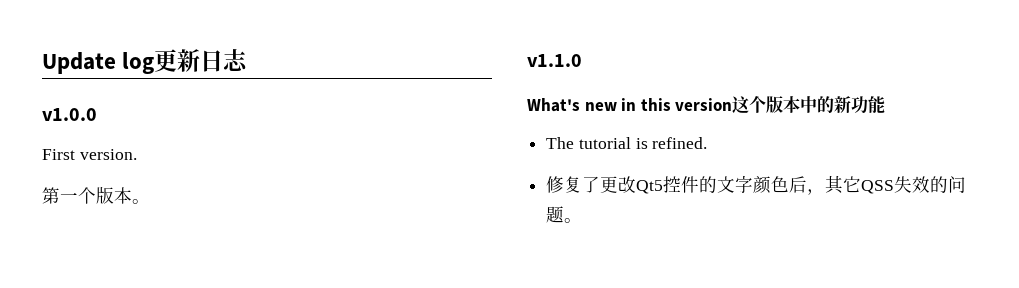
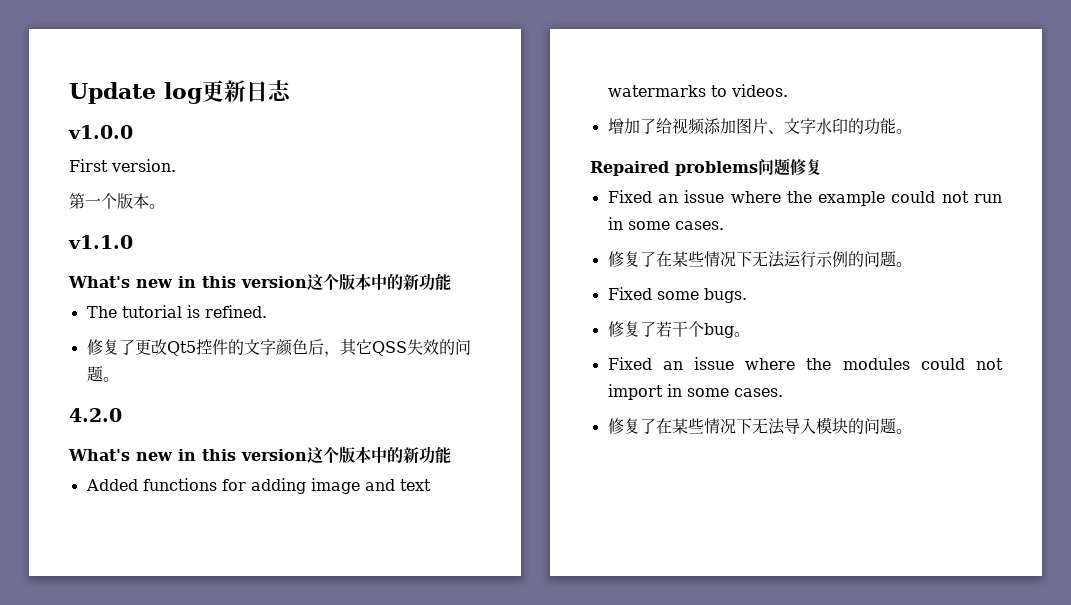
+ 4.2.0
+ What's new in this version这个版本中的新功能
+ Added functions for adding image and text watermarks to videos.
+ 增加了给视频添加图片、文字水印的功能。
+ Repaired problems问题修复
+ Fixed an issue where the example could not run in some cases.
+ 修复了在某些情况下无法运行示例的问题。
+ Fixed some bugs.
+ 修复了若干个bug。
+ Fixed an issue where the modules could not import in some cases.
+ 修复了在某些情况下无法导入模块的问题。

